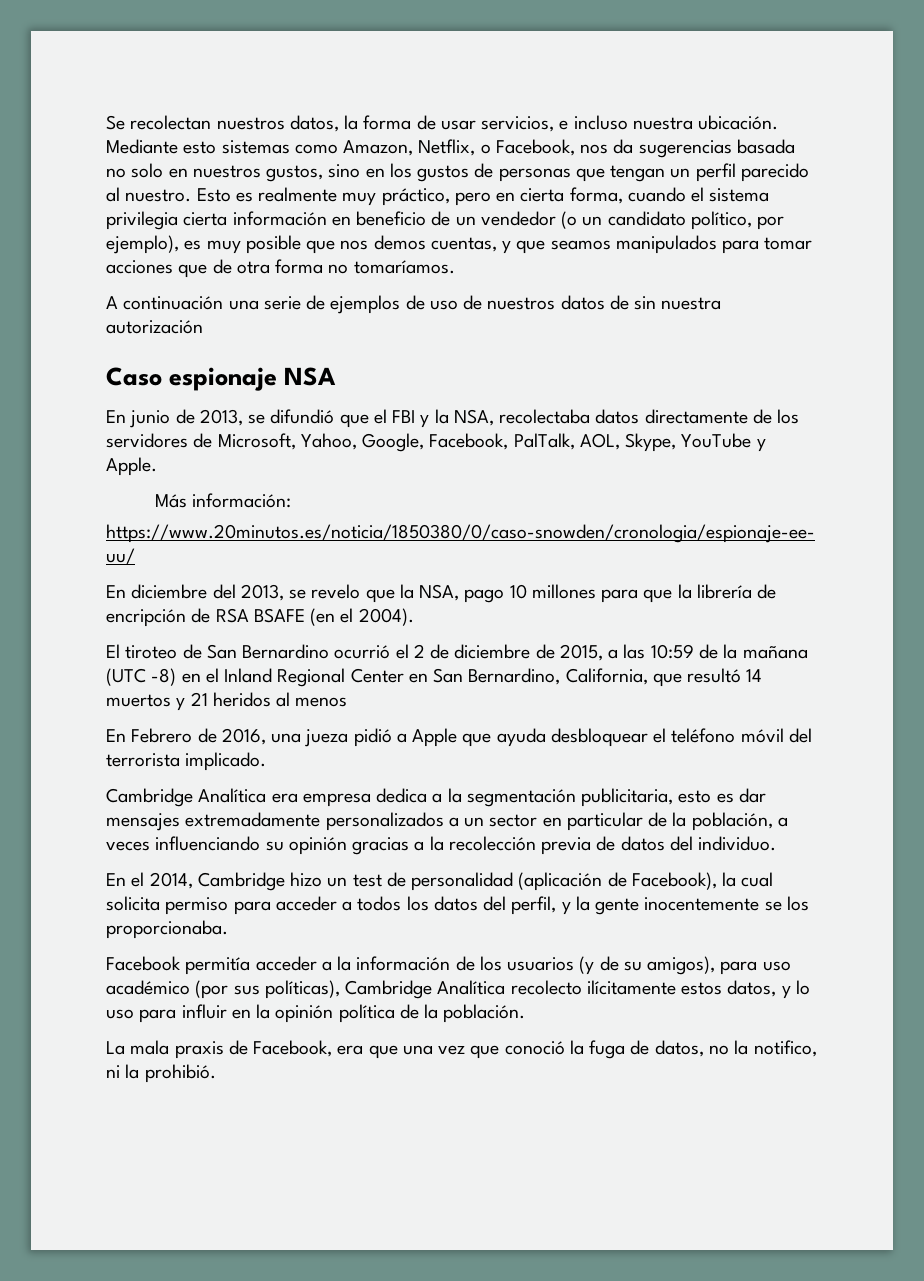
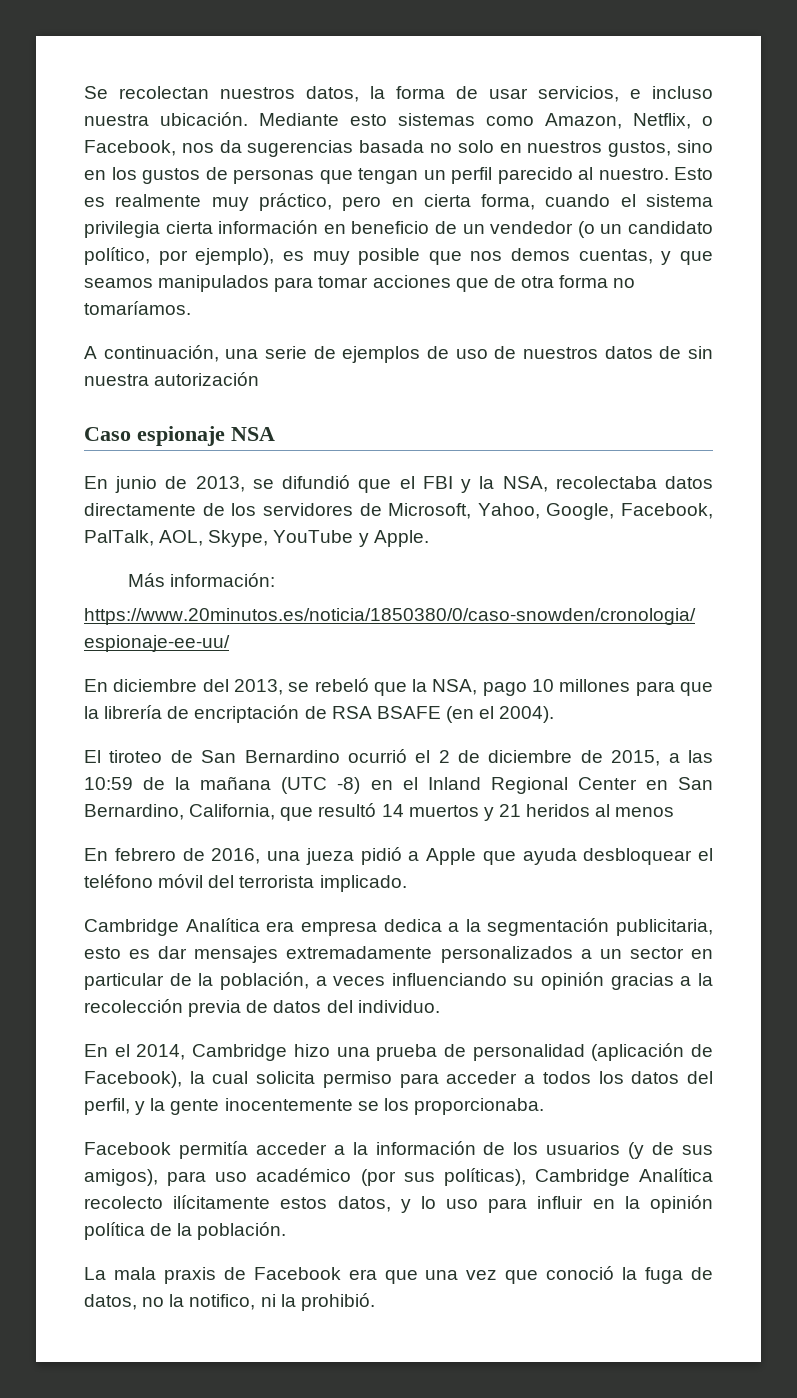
- A continuación una serie de ejemplos de uso de nuestros datos de sin nuestra autorización
+ A continuación, una serie de ejemplos de uso de nuestros datos de sin nuestra autorización
- En diciembre del 2013, se revelo que la NSA, pago 10 millones para que la librería de encripción de RSA BSAFE (en el 2004).
+ En diciembre del 2013, se rebeló que la NSA, pago 10 millones para que la librería de encriptación de RSA BSAFE (en el 2004).
- En Febrero de 2016, una jueza pidió a Apple que ayuda desbloquear el teléfono móvil del terrorista implicado.
+ En febrero de 2016, una jueza pidió a Apple que ayuda desbloquear el teléfono móvil del terrorista implicado.
- En el 2014, Cambridge hizo un test de personalidad (aplicación de Facebook), la cual solicita permiso para acceder a todos los datos del perfil, y la gente inocentemente se los proporcionaba.
+ En el 2014, Cambridge hizo una prueba de personalidad (aplicación de Facebook), la cual solicita permiso para acceder a todos los datos del perfil, y la gente inocentemente se los proporcionaba.
- Facebook permitía acceder a la información de los usuarios (y de su amigos), para uso académico (por sus políticas), Cambridge Analítica recolecto ilícitamente estos datos, y lo uso para influir en la opinión política de la población.
+ Facebook permitía acceder a la información de los usuarios (y de sus amigos), para uso académico (por sus políticas), Cambridge Analítica recolecto ilícitamente estos datos, y lo uso para influir en la opinión política de la población.
- La mala praxis de Facebook, era que una vez que conoció la fuga de datos, no la notifico, ni la prohibió.
+ La mala praxis de Facebook era que una vez que conoció la fuga de datos, no la notifico, ni la prohibió.

